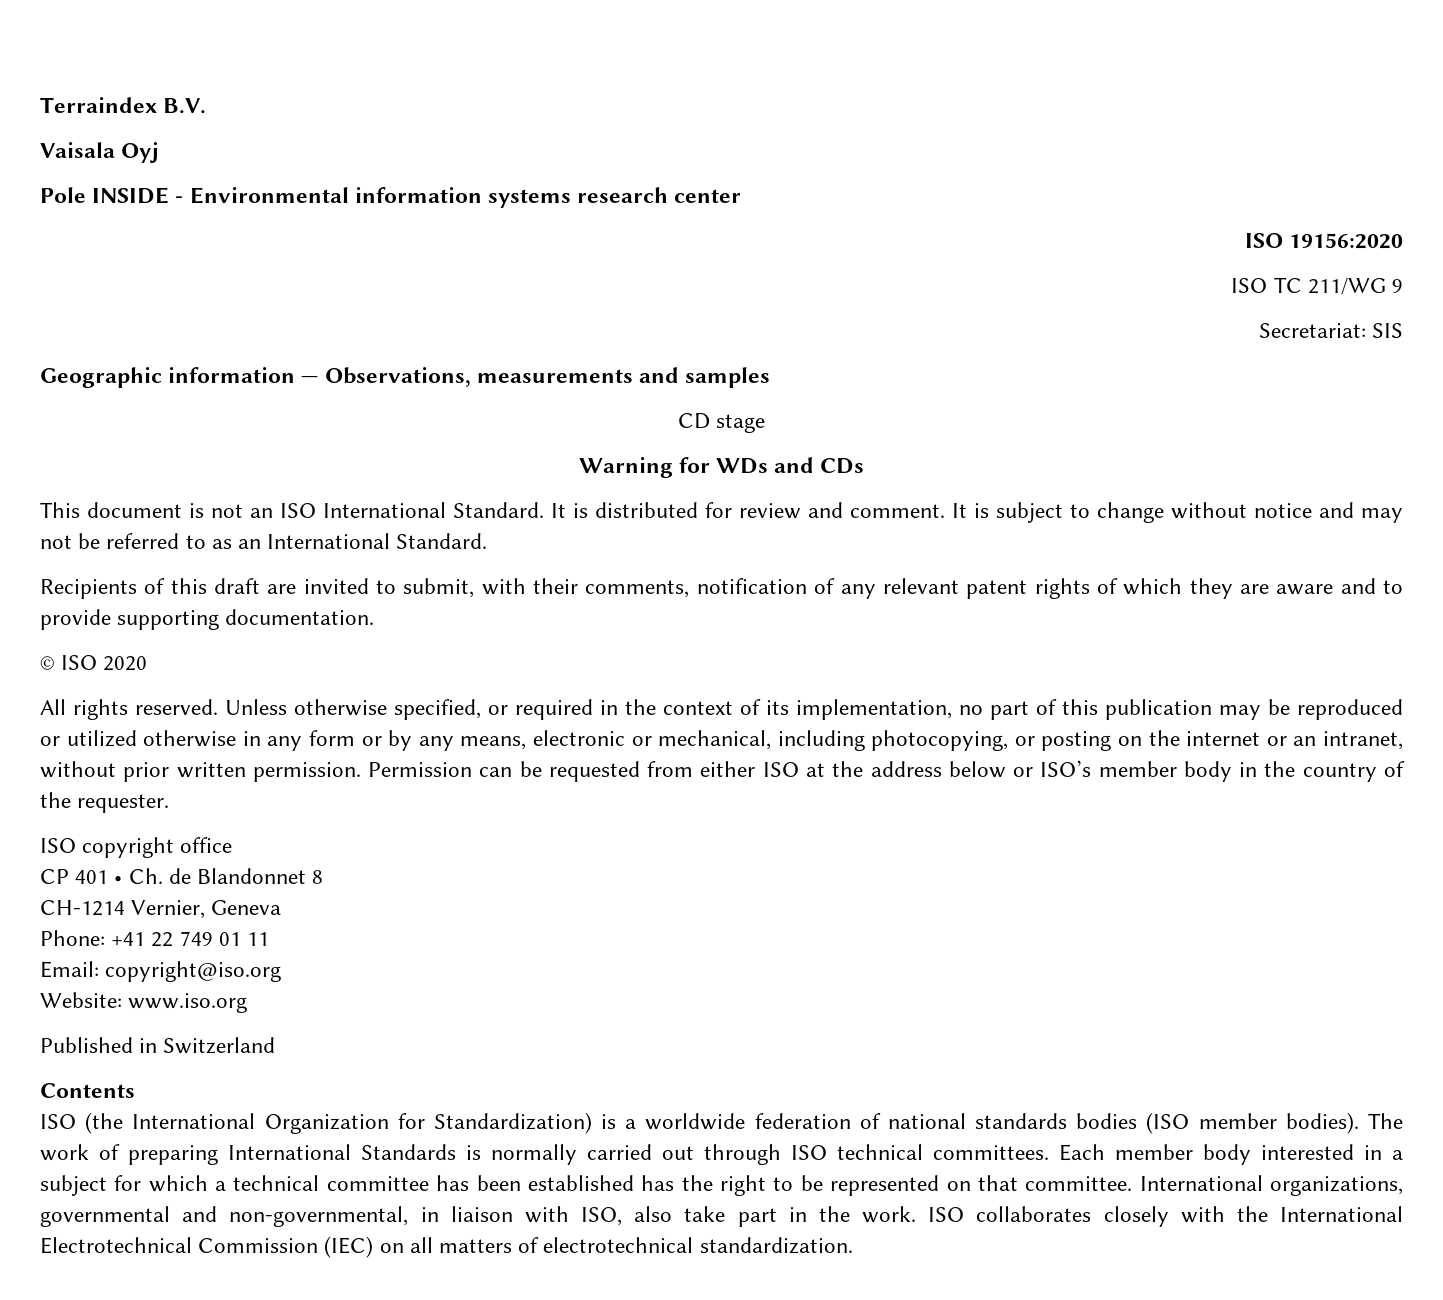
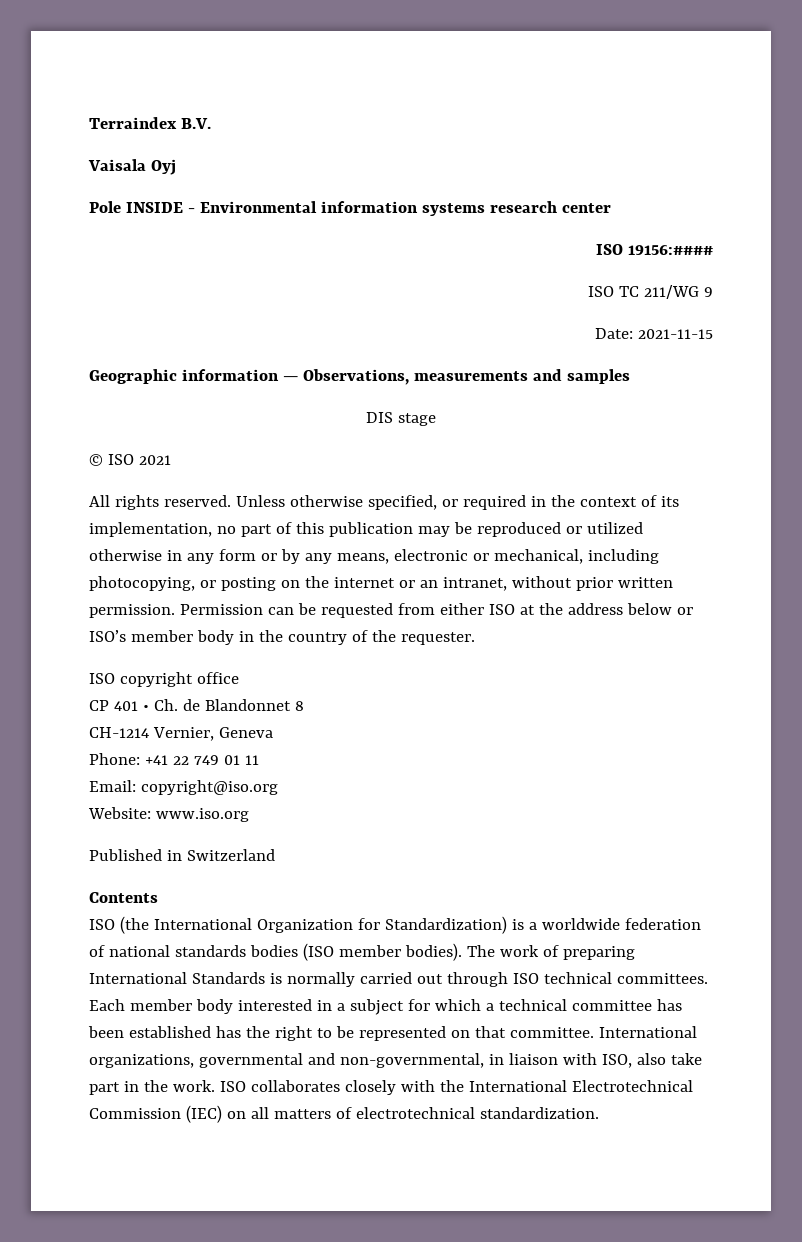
- ISO 19156:2020
+ ISO 19156:####
- Secretariat: SIS
+ Date: 2021-11-15
- CD stage
+ DIS stage
- Warning for WDs and CDs
- This document is not an ISO International Standard. It is distributed for review and comment. It is subject to change without notice and may not be referred to as an International Standard.
- Recipients of this draft are invited to submit, with their comments, notification of any relevant patent rights of which they are aware and to provide supporting documentation.
- © ISO 2020
+ © ISO 2021

